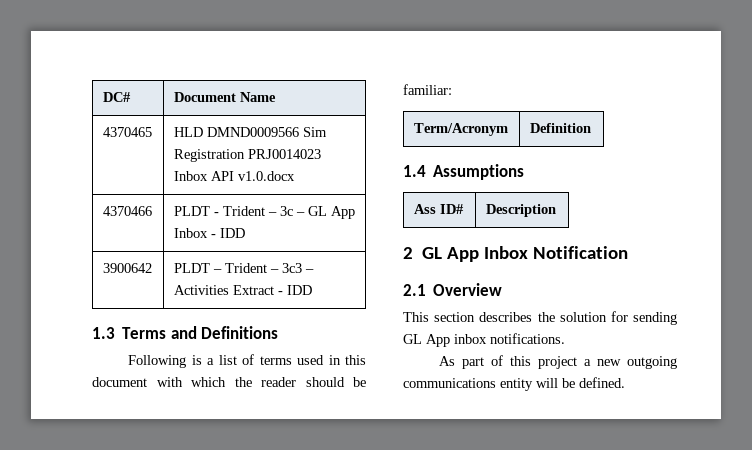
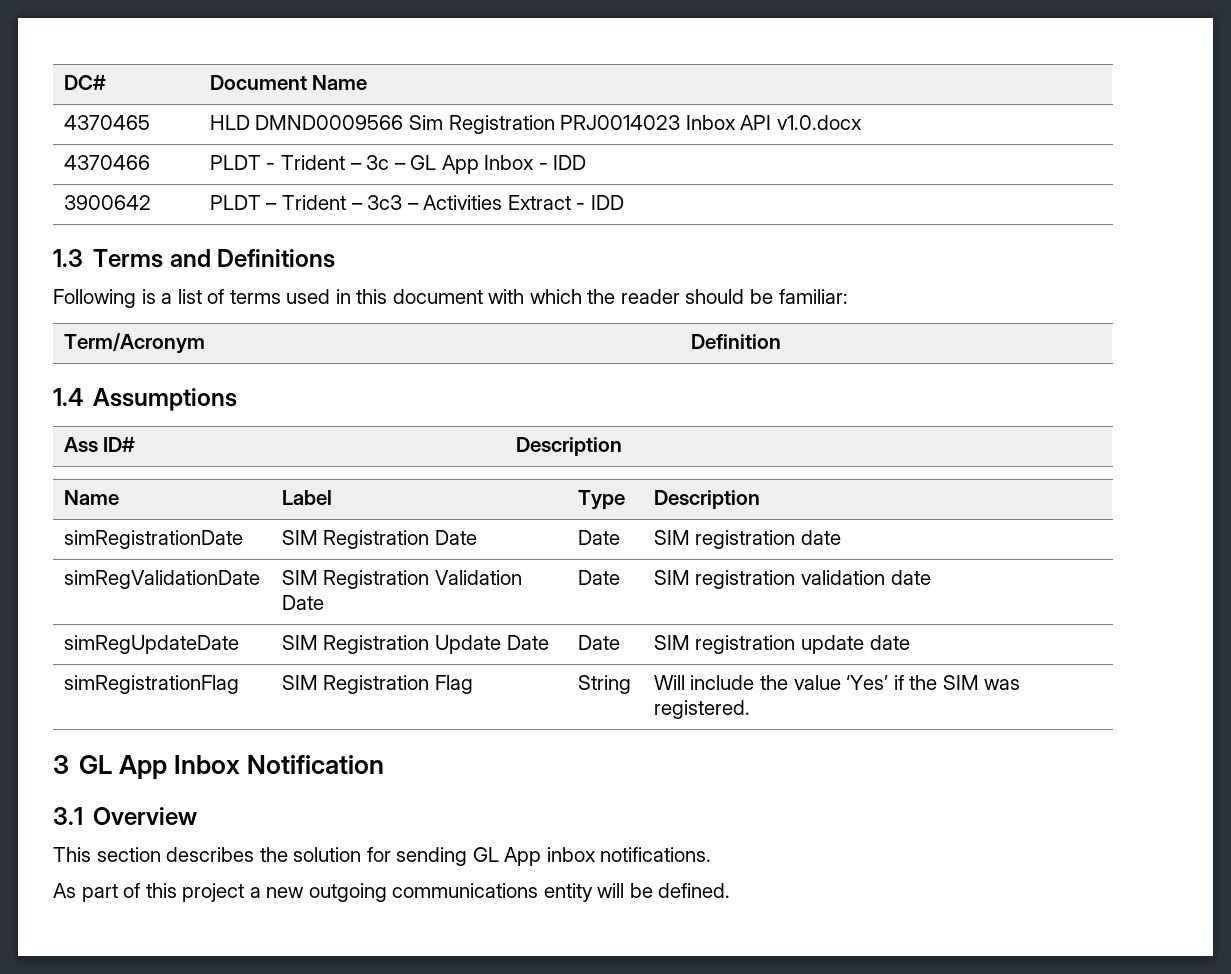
- 2 GL App Inbox Notification
+ Name | Label | Type | Description
+ simRegistrationDate | SIM Registration Date | Date | SIM registration date
+ simRegValidationDate | SIM Registration Validation Date | Date | SIM registration validation date
+ simRegUpdateDate | SIM Registration Update Date | Date | SIM registration update date
+ simRegistrationFlag | SIM Registration Flag | String | Will include the value ‘Yes’ if the SIM was registered.
+ 3 GL App Inbox Notification
- 2.1 Overview
+ 3.1 Overview

